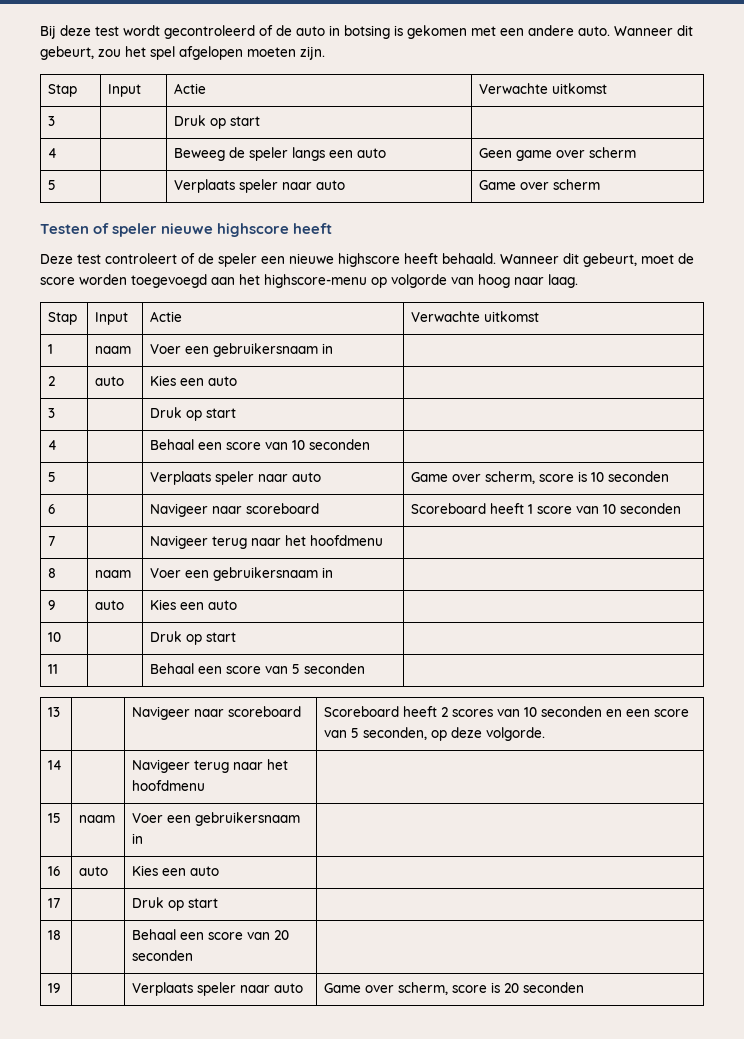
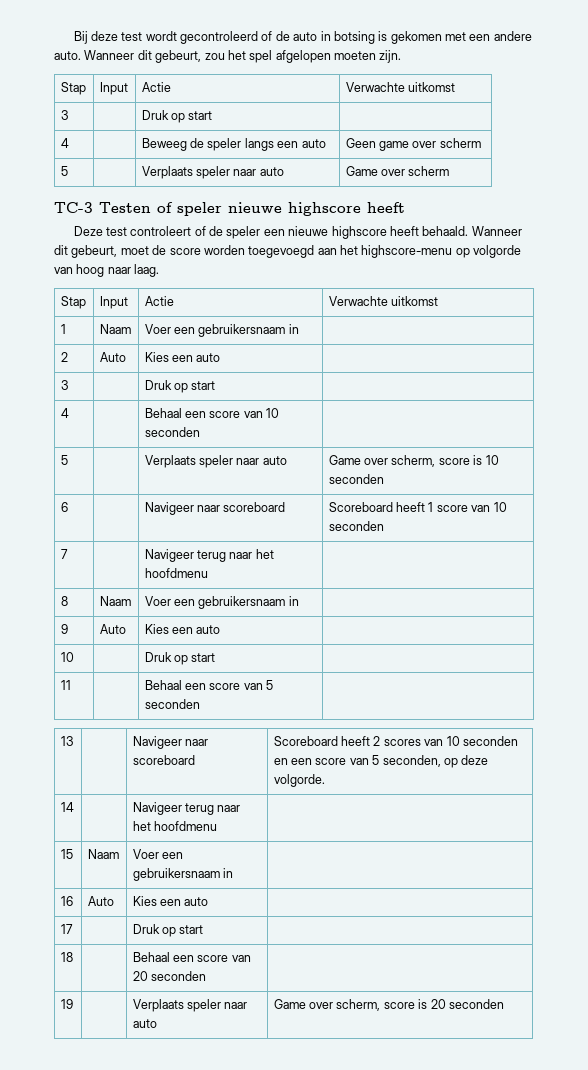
- Testen of speler nieuwe highscore heeft
+ TC-3 Testen of speler nieuwe highscore heeft
- 1 | naam | Voer een gebruikersnaam in |
+ 1 | Naam | Voer een gebruikersnaam in |
- 2 | auto | Kies een auto |
+ 2 | Auto | Kies een auto |
- 8 | naam | Voer een gebruikersnaam in |
+ 8 | Naam | Voer een gebruikersnaam in |
- 9 | auto | Kies een auto |
+ 9 | Auto | Kies een auto |
- 15 | naam | Voer een gebruikersnaam in |
+ 15 | Naam | Voer een gebruikersnaam in |
- 16 | auto | Kies een auto |
+ 16 | Auto | Kies een auto |

